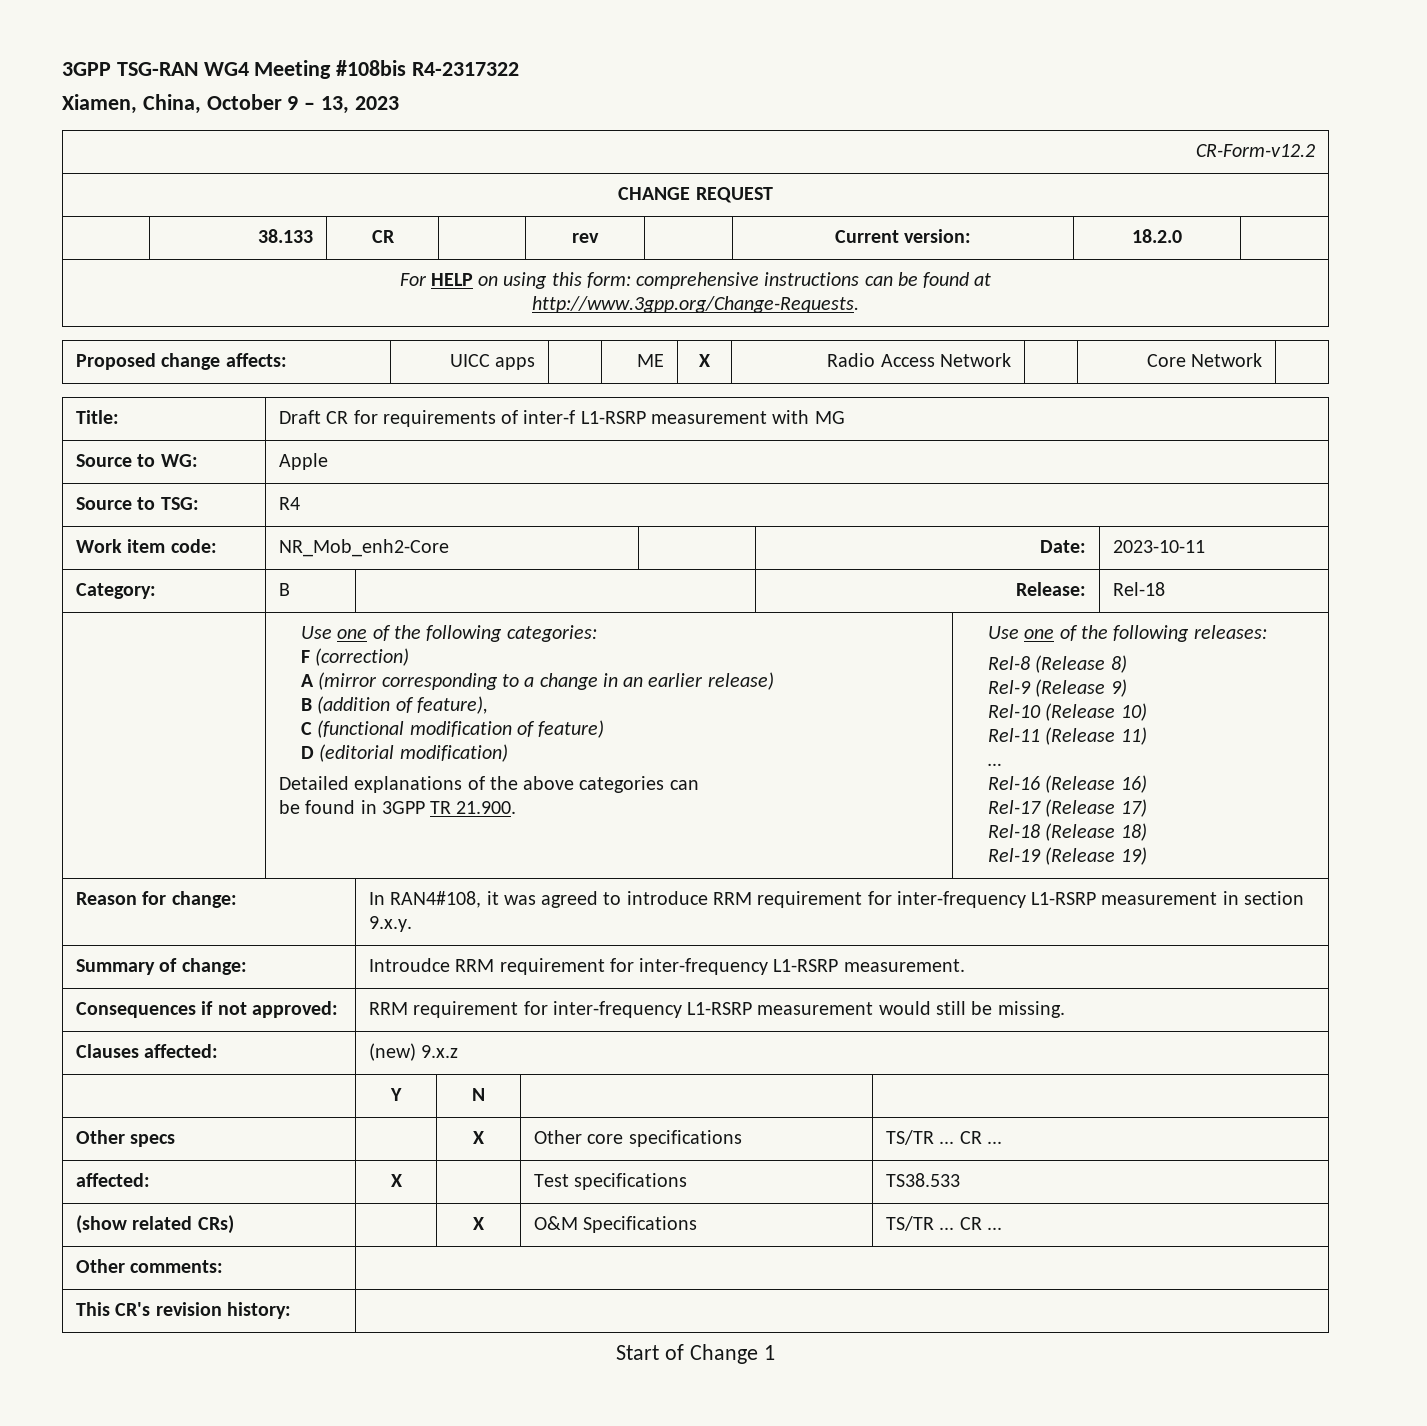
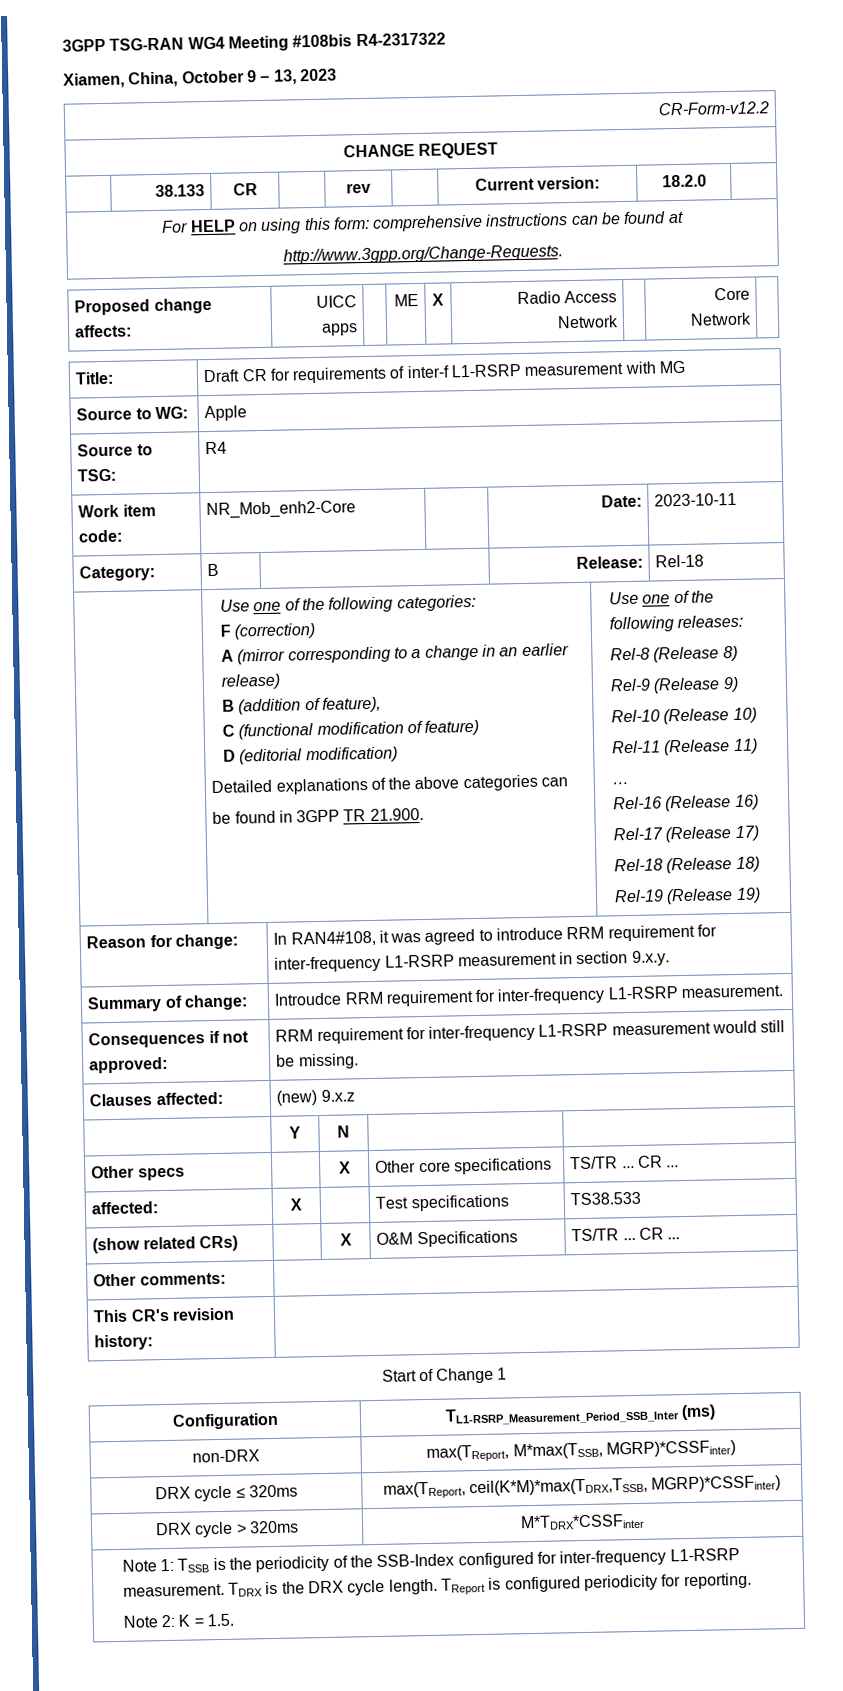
+ Configuration | TL1-RSRP_Measurement_Period_SSB_Inter (ms)
+ non-DRX | max(TReport, M*max(TSSB, MGRP)*CSSFinter)
+ DRX cycle ≤ 320ms | max(TReport, ceil(K*M)*max(TDRX,TSSB, MGRP)*CSSFinter)
+ DRX cycle > 320ms | M*TDRX*CSSFinter
+ Note 1: TSSB is the periodicity of the SSB-Index configured for inter-frequency L1-RSRP measurement. TDRX is the DRX cycle length. TReport is configured periodicity for reporting.
+ Note 2: K = 1.5.

